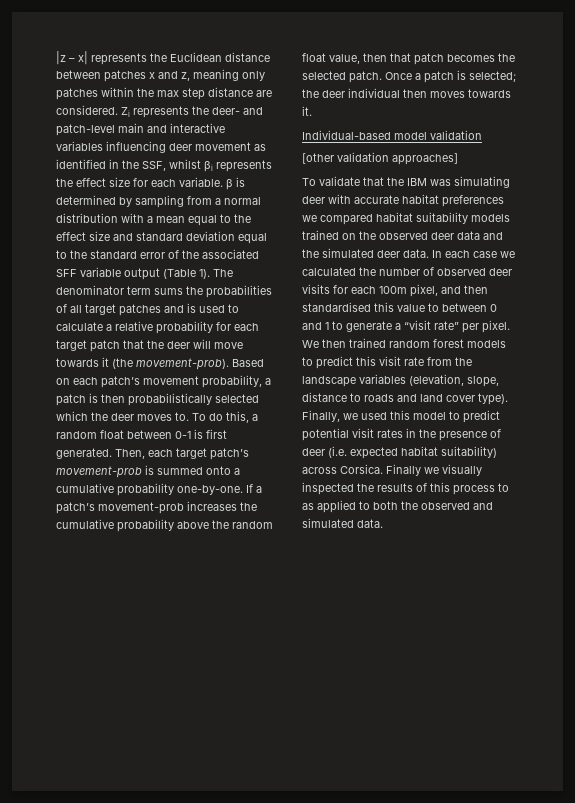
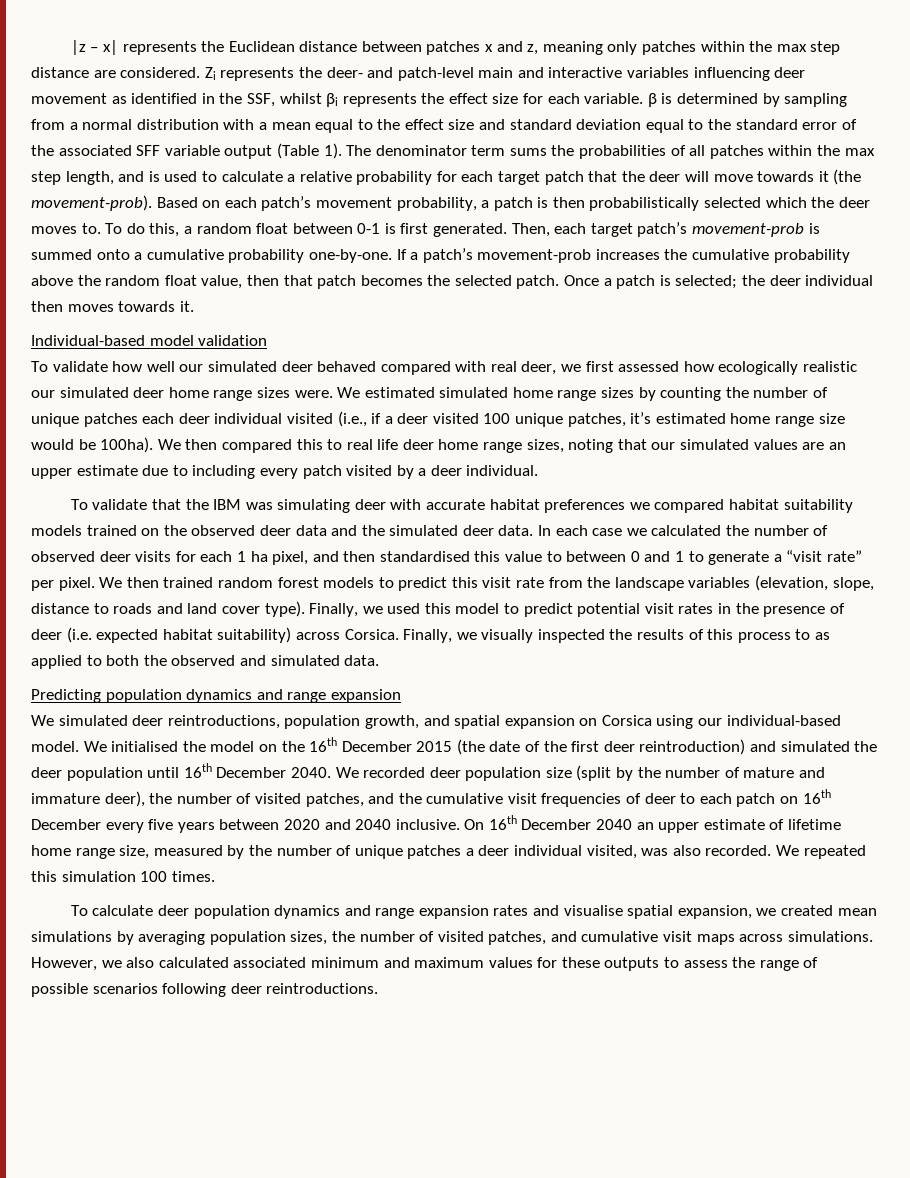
- The denominator term sums the probabilities of all target patches and is used to calculate a relative probability for each target patch that the deer will move towards it (the movement-prob).
+ The denominator term sums the probabilities of all patches within the max step length, and is used to calculate a relative probability for each target patch that the deer will move towards it (the movement-prob).
- [other validation approaches]
+ To validate how well our simulated deer behaved compared with real deer, we first assessed how ecologically realistic our simulated deer home range sizes were. We estimated simulated home range sizes by counting the number of unique patches each deer individual visited (i.e., if a deer visited 100 unique patches, it’s estimated home range size would be 100ha). We then compared this to real life deer home range sizes, noting that our simulated values are an upper estimate due to including every patch visited by a deer individual.
- In each case we calculated the number of observed deer visits for each 100m pixel, and then standardised this value to between 0 and 1 to generate a “visit rate” per pixel.
+ In each case we calculated the number of observed deer visits for each 1 ha pixel, and then standardised this value to between 0 and 1 to generate a “visit rate” per pixel.
- Finally we visually inspected the results of this process to as applied to both the observed and simulated data.
+ Finally, we visually inspected the results of this process to as applied to both the observed and simulated data.
+ Predicting population dynamics and range expansion
+ We simulated deer reintroductions, population growth, and spatial expansion on Corsica using our individual-based model. We initialised the model on the 16th December 2015 (the date of the first deer reintroduction) and simulated the deer population until 16th December 2040. We recorded deer population size (split by the number of mature and immature deer), the number of visited patches, and the cumulative visit frequencies of deer to each patch on 16th December every five years between 2020 and 2040 inclusive. On 16th December 2040 an upper estimate of lifetime home range size, measured by the number of unique patches a deer individual visited, was also recorded. We repeated this simulation 100 times.
+ To calculate deer population dynamics and range expansion rates and visualise spatial expansion, we created mean simulations by averaging population sizes, the number of visited patches, and cumulative visit maps across simulations. However, we also calculated associated minimum and maximum values for these outputs to assess the range of possible scenarios following deer reintroductions.

